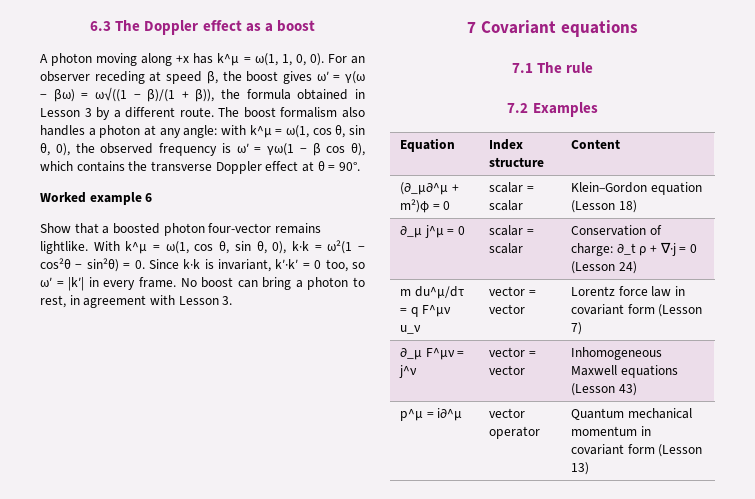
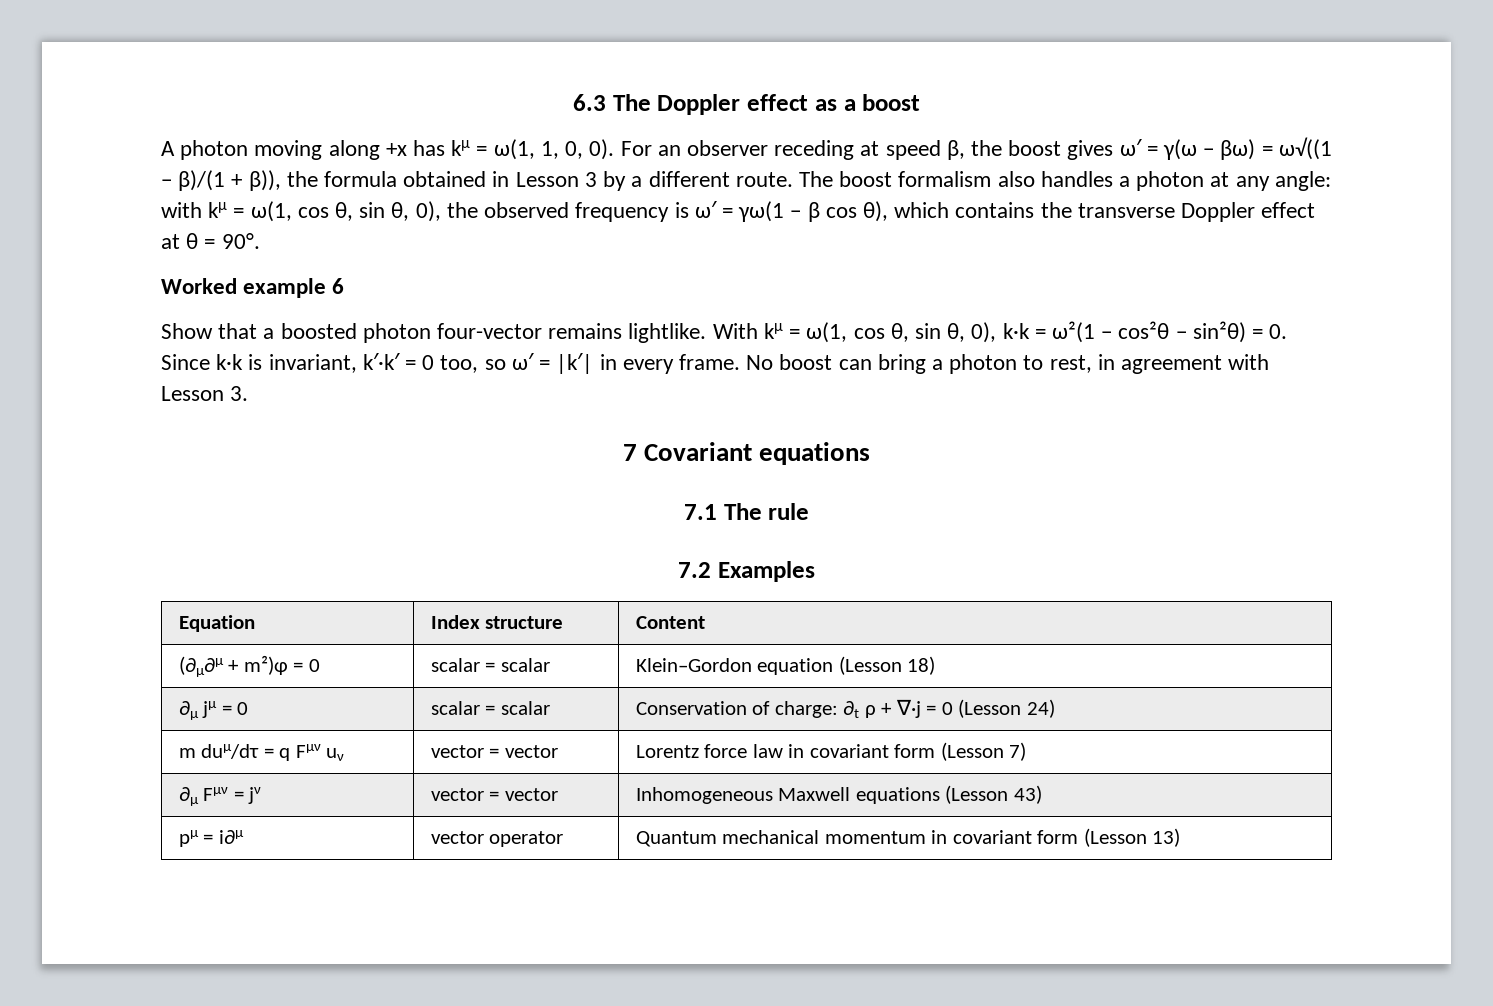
- A photon moving along +x has k^μ = ω(1, 1, 0, 0).
+ A photon moving along +x has kμ = ω(1, 1, 0, 0).
- The boost formalism also handles a photon at any angle: with k^μ = ω(1, cos θ, sin θ, 0), the observed frequency is ω′ = γω(1 − β cos θ), which contains the transverse Doppler effect at θ = 90°.
+ The boost formalism also handles a photon at any angle: with kμ = ω(1, cos θ, sin θ, 0), the observed frequency is ω′ = γω(1 − β cos θ), which contains the transverse Doppler effect at θ = 90°.
- With k^μ = ω(1, cos θ, sin θ, 0), k·k = ω²(1 − cos²θ − sin²θ) = 0. Since k·k is invariant, k′·k′ = 0 too, so ω′ = |k′| in every frame.
+ With kμ = ω(1, cos θ, sin θ, 0), k·k = ω²(1 − cos²θ − sin²θ) = 0. Since k·k is invariant, k′·k′ = 0 too, so ω′ = |k′| in every frame.
- (∂_μ∂^μ + m²)φ = 0 | scalar = scalar | Klein–Gordon equation (Lesson 18)
+ (∂μ∂μ + m²)φ = 0 | scalar = scalar | Klein–Gordon equation (Lesson 18)
- ∂_μ j^μ = 0 | scalar = scalar | Conservation of charge: ∂_t ρ + ∇·j = 0 (Lesson 24)
+ ∂μ jμ = 0 | scalar = scalar | Conservation of charge: ∂t ρ + ∇·j = 0 (Lesson 24)
- m du^μ/dτ = q F^μν u_ν | vector = vector | Lorentz force law in covariant form (Lesson 7)
+ m duμ/dτ = q Fμν uν | vector = vector | Lorentz force law in covariant form (Lesson 7)
- ∂_μ F^μν = j^ν | vector = vector | Inhomogeneous Maxwell equations (Lesson 43)
+ ∂μ Fμν = jν | vector = vector | Inhomogeneous Maxwell equations (Lesson 43)
- p^μ = i∂^μ | vector operator | Quantum mechanical momentum in covariant form (Lesson 13)
+ pμ = i∂μ | vector operator | Quantum mechanical momentum in covariant form (Lesson 13)

